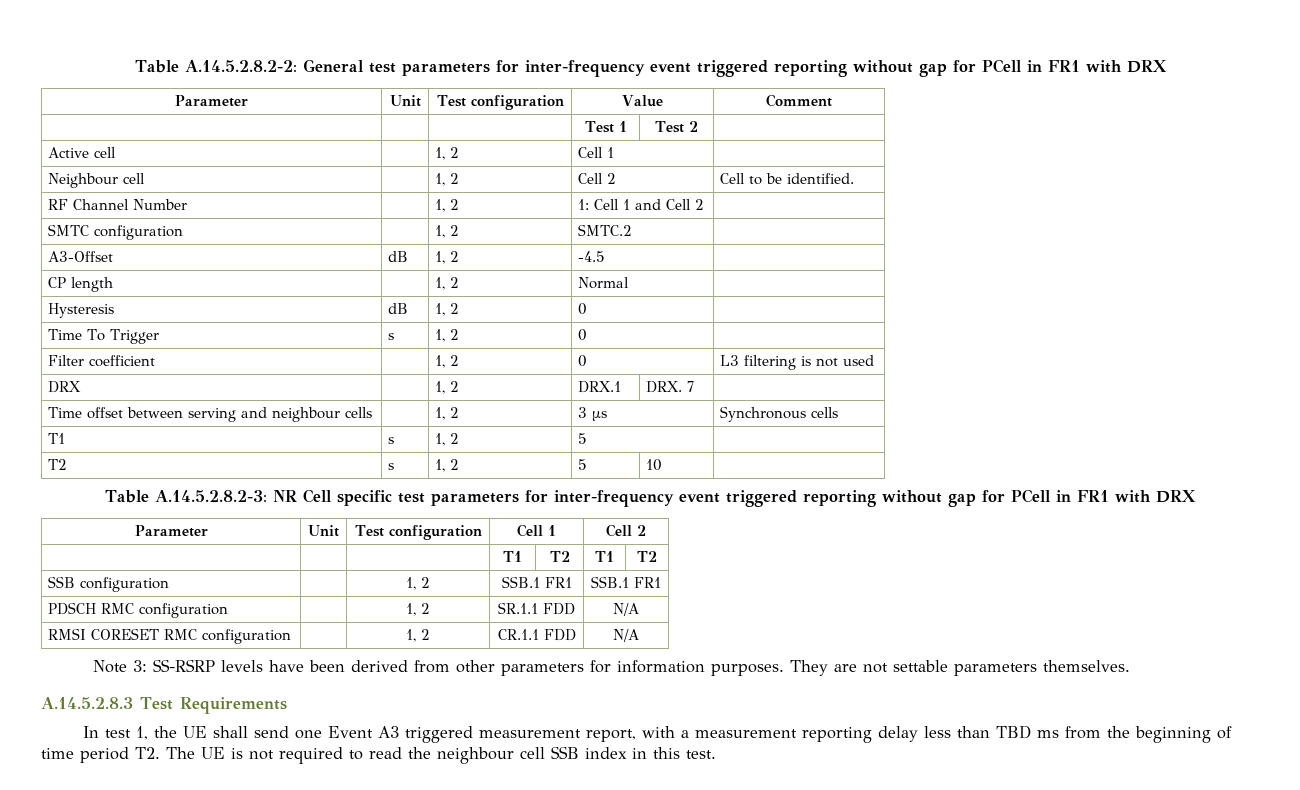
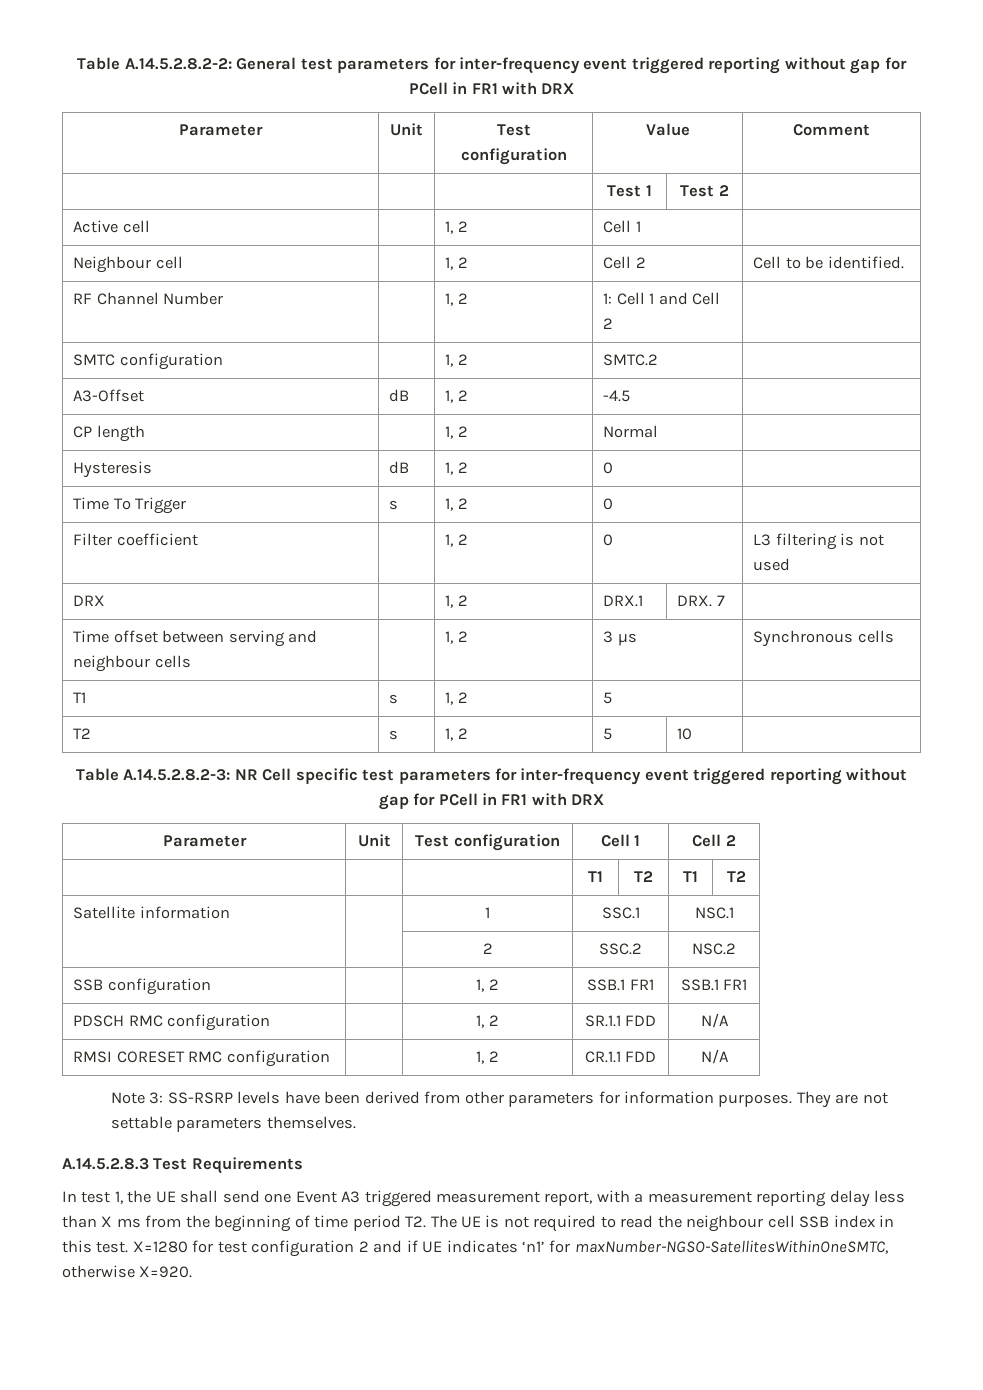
+ Satellite information | | 1 | SSC.1 | NSC.1
+ | | 2 | SSC.2 | NSC.2
- In test 1, the UE shall send one Event A3 triggered measurement report, with a measurement reporting delay less than TBD ms from the beginning of time period T2. The UE is not required to read the neighbour cell SSB index in this test.
+ In test 1, the UE shall send one Event A3 triggered measurement report, with a measurement reporting delay less than X ms from the beginning of time period T2. The UE is not required to read the neighbour cell SSB index in this test.
+ X=1280 for test configuration 2 and if UE indicates ‘n1’ for maxNumber-NGSO-SatellitesWithinOneSMTC, otherwise X=920.

